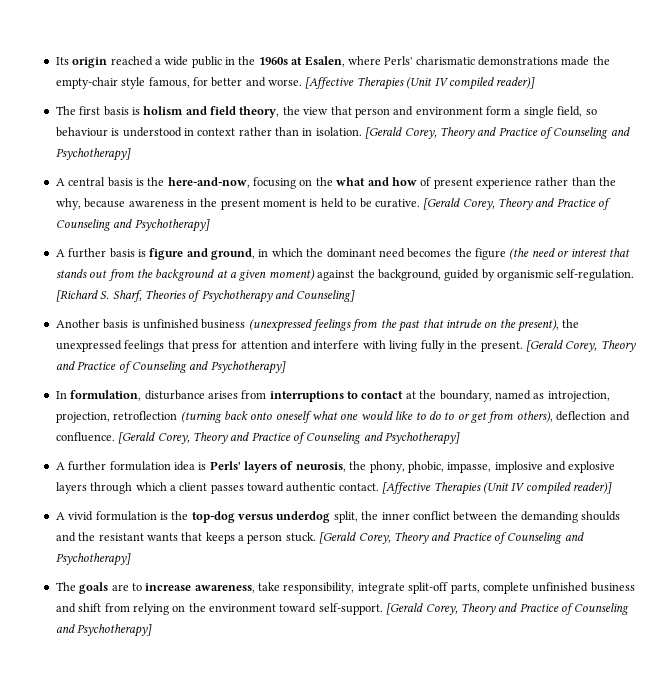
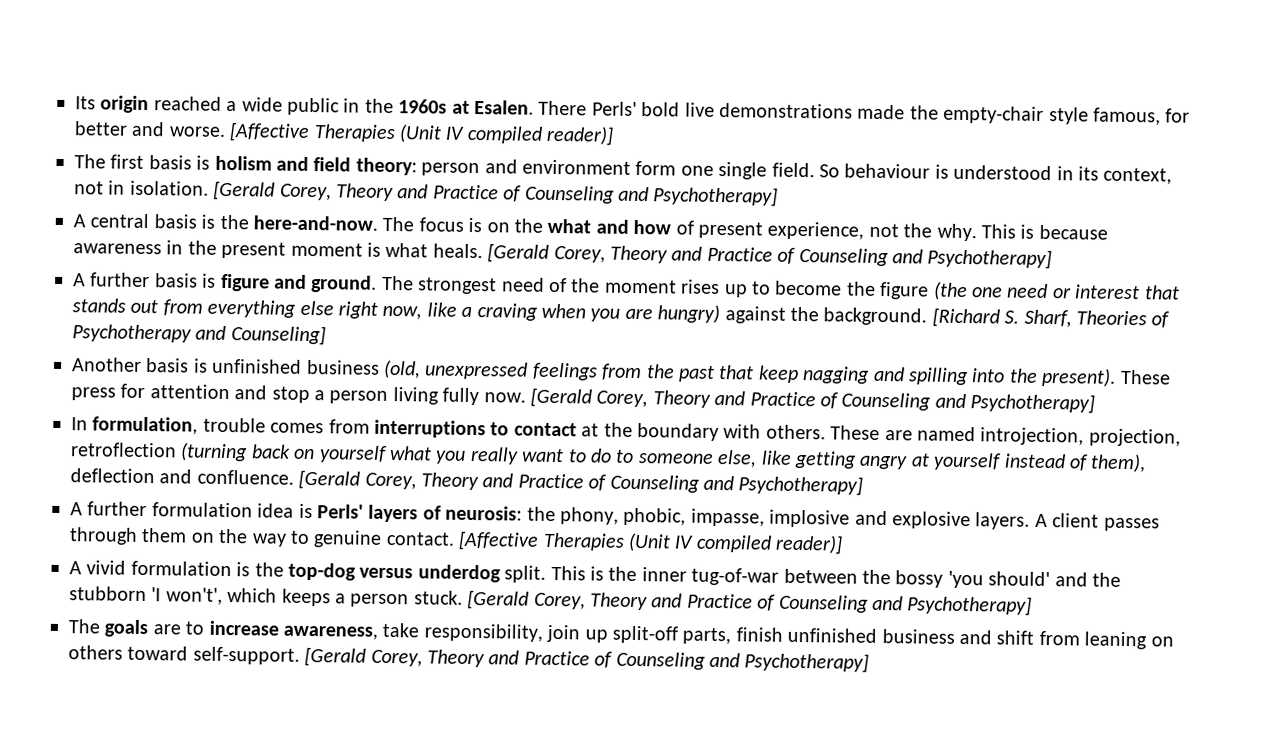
- Its origin reached a wide public in the 1960s at Esalen, where Perls' charismatic demonstrations made the empty-chair style famous, for better and worse.
+ Its origin reached a wide public in the 1960s at Esalen. There Perls' bold live demonstrations made the empty-chair style famous, for better and worse.
- The first basis is holism and field theory, the view that person and environment form a single field, so behaviour is understood in context rather than in isolation.
+ The first basis is holism and field theory: person and environment form one single field. So behaviour is understood in its context, not in isolation.
- A central basis is the here-and-now, focusing on the what and how of present experience rather than the why, because awareness in the present moment is held to be curative.
+ A central basis is the here-and-now. The focus is on the what and how of present experience, not the why. This is because awareness in the present moment is what heals.
- A further basis is figure and ground, in which the dominant need becomes the figure (the need or interest that stands out from the background at a given moment) against the background, guided by organismic self-regulation.
+ A further basis is figure and ground. The strongest need of the moment rises up to become the figure (the one need or interest that stands out from everything else right now, like a craving when you are hungry) against the background.
- Another basis is unfinished business (unexpressed feelings from the past that intrude on the present), the unexpressed feelings that press for attention and interfere with living fully in the present.
+ Another basis is unfinished business (old, unexpressed feelings from the past that keep nagging and spilling into the present). These press for attention and stop a person living fully now.
- In formulation, disturbance arises from interruptions to contact at the boundary, named as introjection, projection, retroflection (turning back onto oneself what one would like to do to or get from others), deflection and confluence.
+ In formulation, trouble comes from interruptions to contact at the boundary with others. These are named introjection, projection, retroflection (turning back on yourself what you really want to do to someone else, like getting angry at yourself instead of them), deflection and confluence.
- A further formulation idea is Perls' layers of neurosis, the phony, phobic, impasse, implosive and explosive layers through which a client passes toward authentic contact.
+ A further formulation idea is Perls' layers of neurosis: the phony, phobic, impasse, implosive and explosive layers. A client passes through them on the way to genuine contact.
- A vivid formulation is the top-dog versus underdog split, the inner conflict between the demanding shoulds and the resistant wants that keeps a person stuck.
+ A vivid formulation is the top-dog versus underdog split. This is the inner tug-of-war between the bossy 'you should' and the stubborn 'I won't', which keeps a person stuck.
- The goals are to increase awareness, take responsibility, integrate split-off parts, complete unfinished business and shift from relying on the environment toward self-support.
+ The goals are to increase awareness, take responsibility, join up split-off parts, finish unfinished business and shift from leaning on others toward self-support.

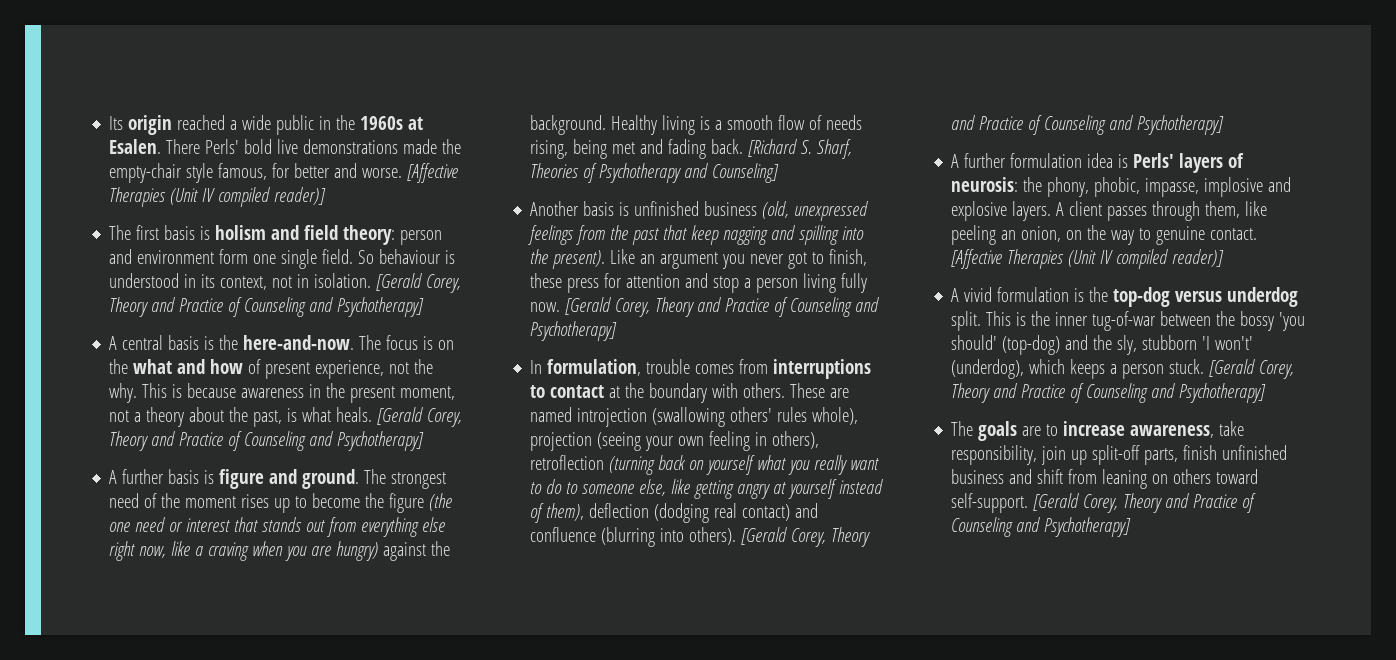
- This is because awareness in the present moment is what heals.
+ This is because awareness in the present moment, not a theory about the past, is what heals.
+ Healthy living is a smooth flow of needs rising, being met and fading back.
- These press for attention and stop a person living fully now.
+ Like an argument you never got to finish, these press for attention and stop a person living fully now.
- These are named introjection, projection, retroflection (turning back on yourself what you really want to do to someone else, like getting angry at yourself instead of them), deflection and confluence.
+ These are named introjection (swallowing others' rules whole), projection (seeing your own feeling in others), retroflection (turning back on yourself what you really want to do to someone else, like getting angry at yourself instead of them), deflection (dodging real contact) and confluence (blurring into others).
- A client passes through them on the way to genuine contact.
+ A client passes through them, like peeling an onion, on the way to genuine contact.
- This is the inner tug-of-war between the bossy 'you should' and the stubborn 'I won't', which keeps a person stuck.
+ This is the inner tug-of-war between the bossy 'you should' (top-dog) and the sly, stubborn 'I won't' (underdog), which keeps a person stuck.

